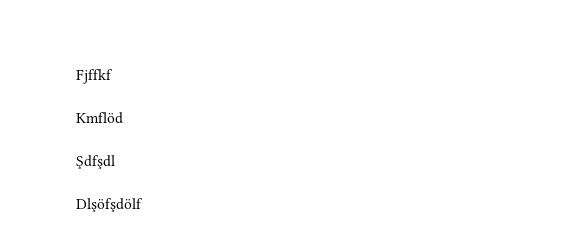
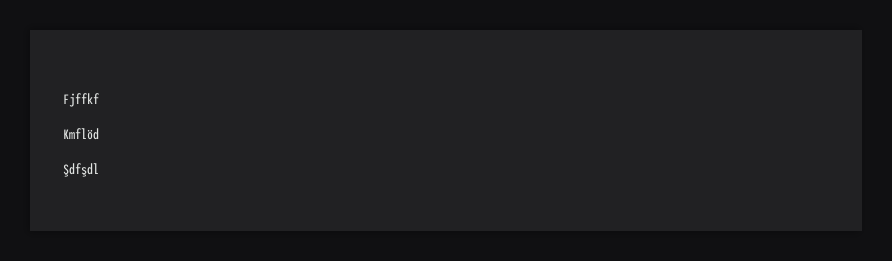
- Dlşöfşdölf

